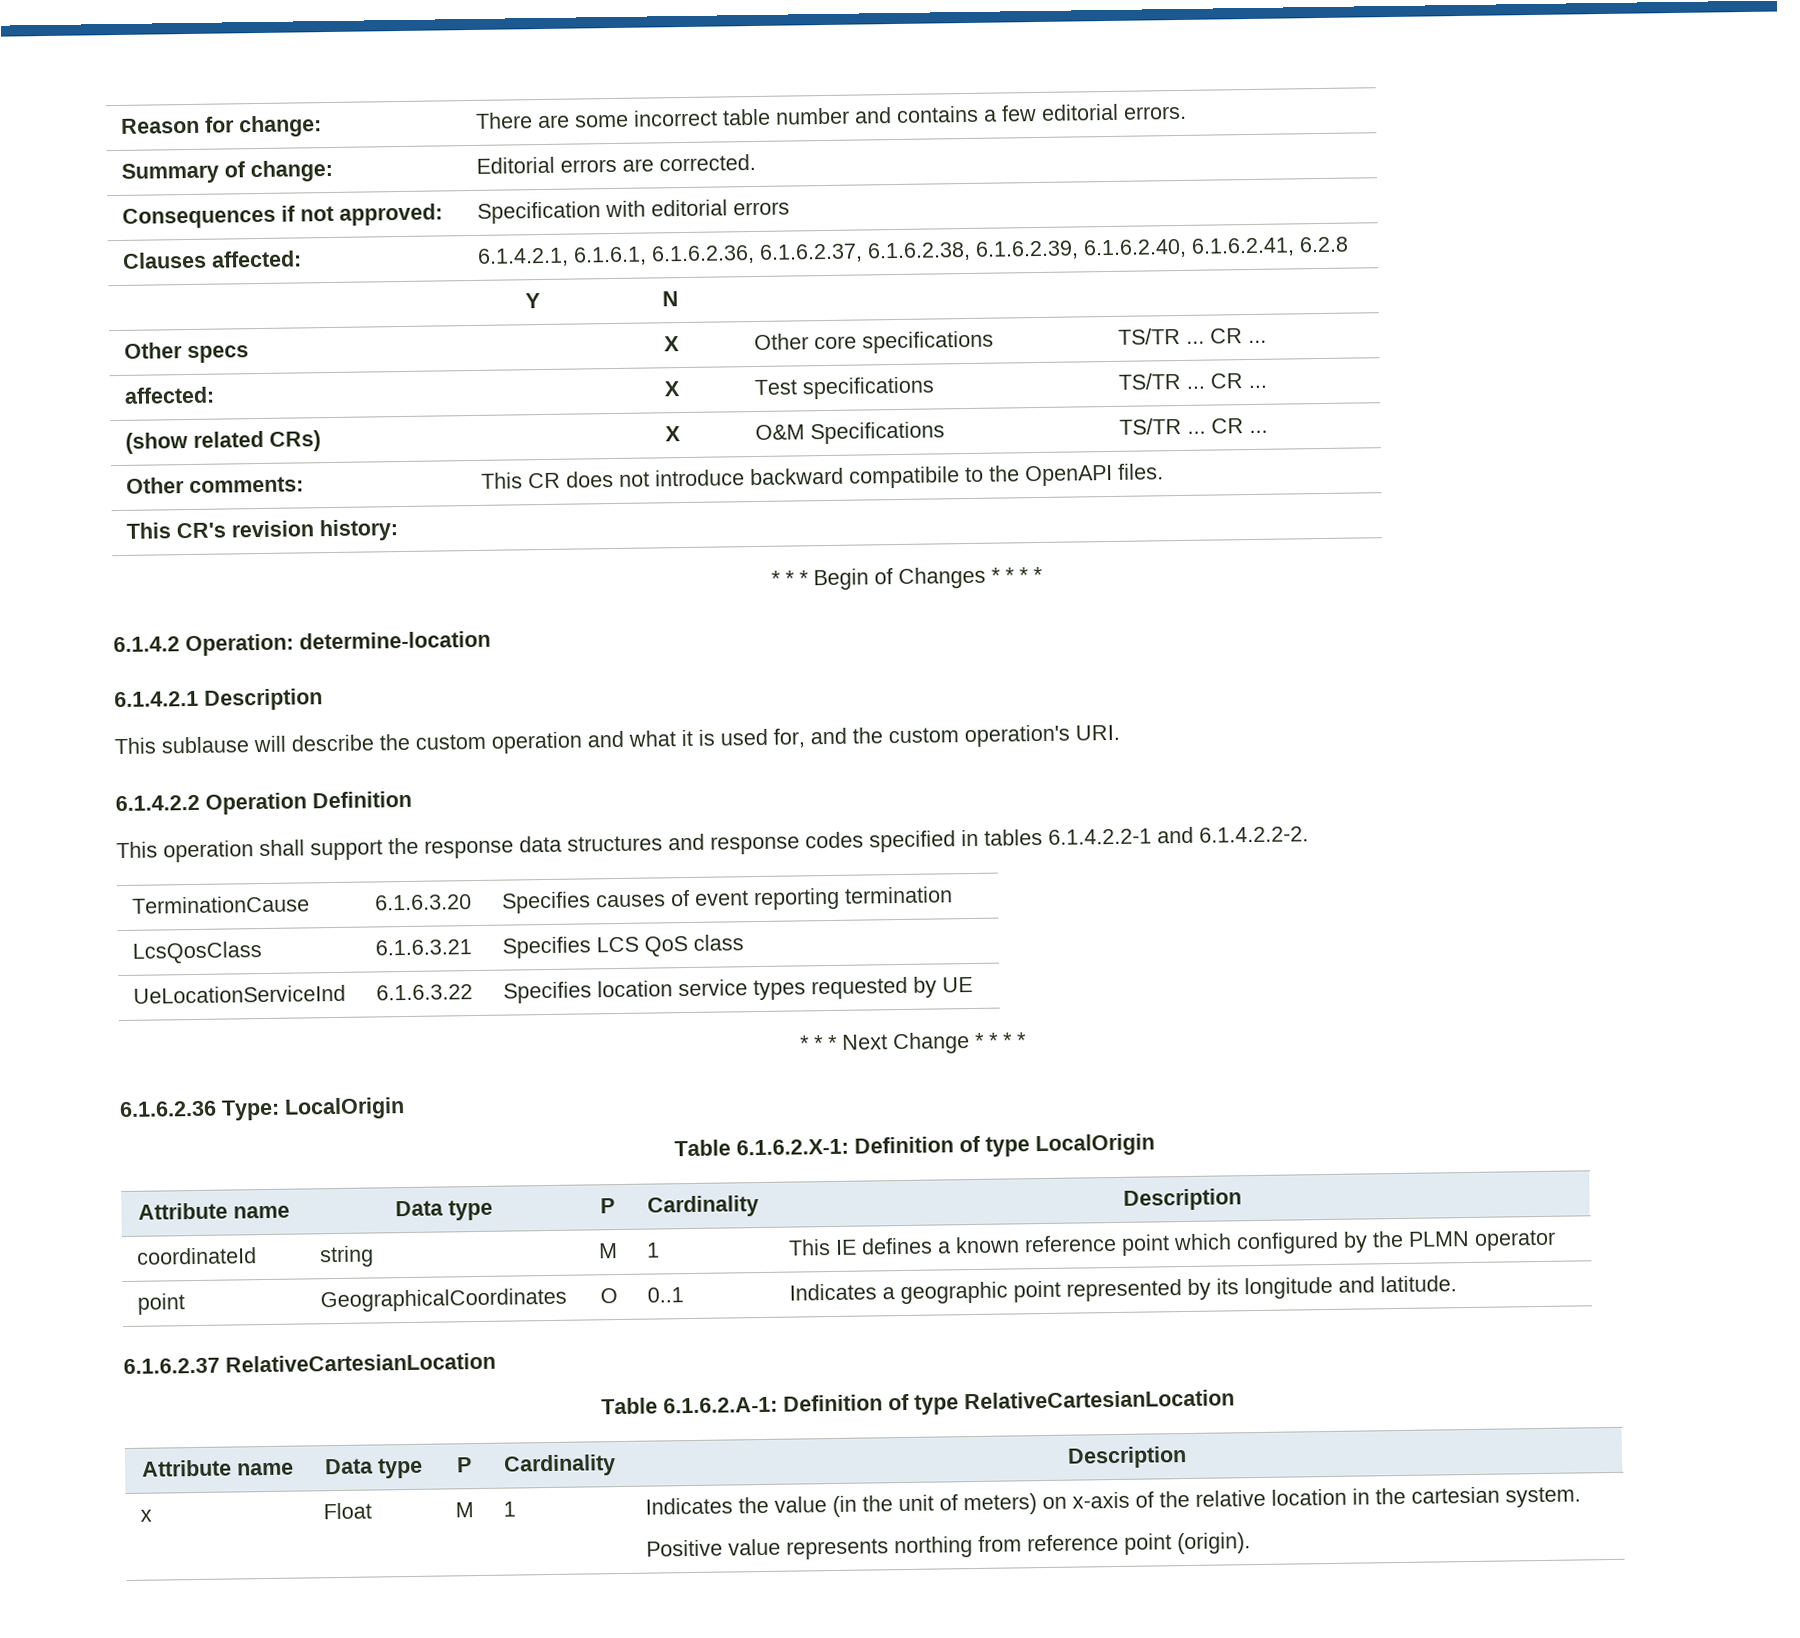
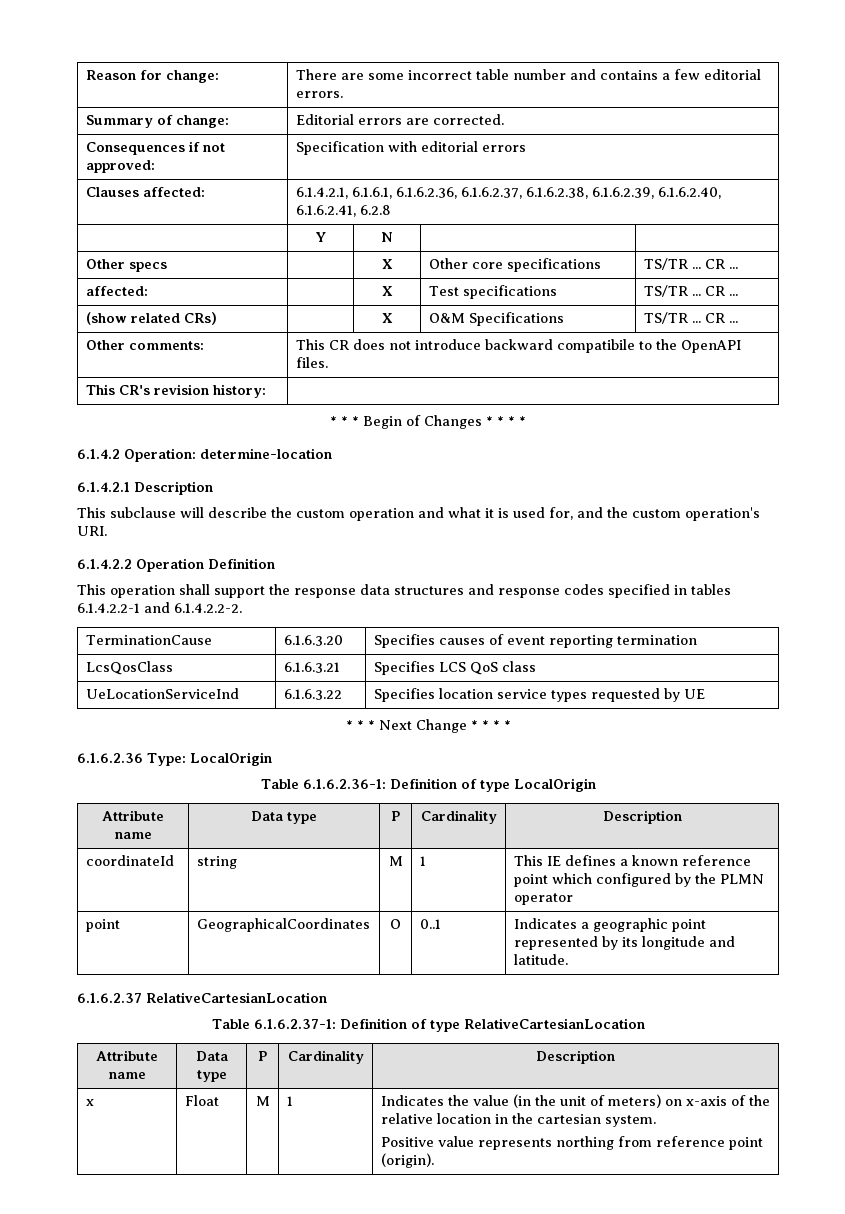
- This sublause will describe the custom operation and what it is used for, and the custom operation's URI.
+ This subclause will describe the custom operation and what it is used for, and the custom operation's URI.
- Table 6.1.6.2.X-1: Definition of type LocalOrigin
+ Table 6.1.6.2.36-1: Definition of type LocalOrigin
- Table 6.1.6.2.A-1: Definition of type RelativeCartesianLocation
+ Table 6.1.6.2.37-1: Definition of type RelativeCartesianLocation

